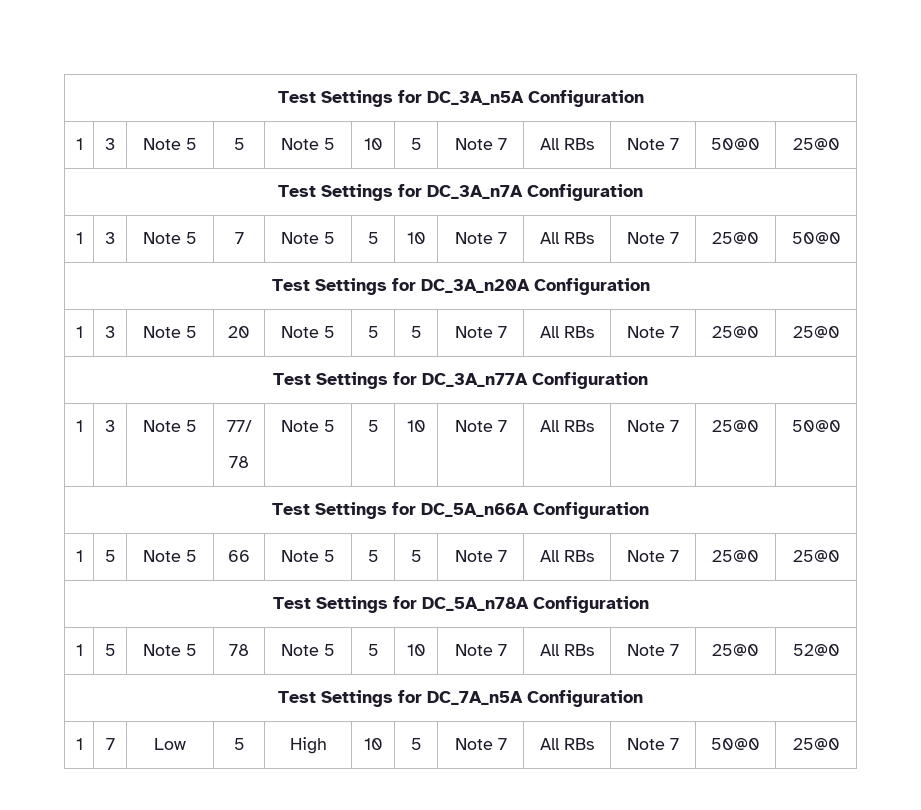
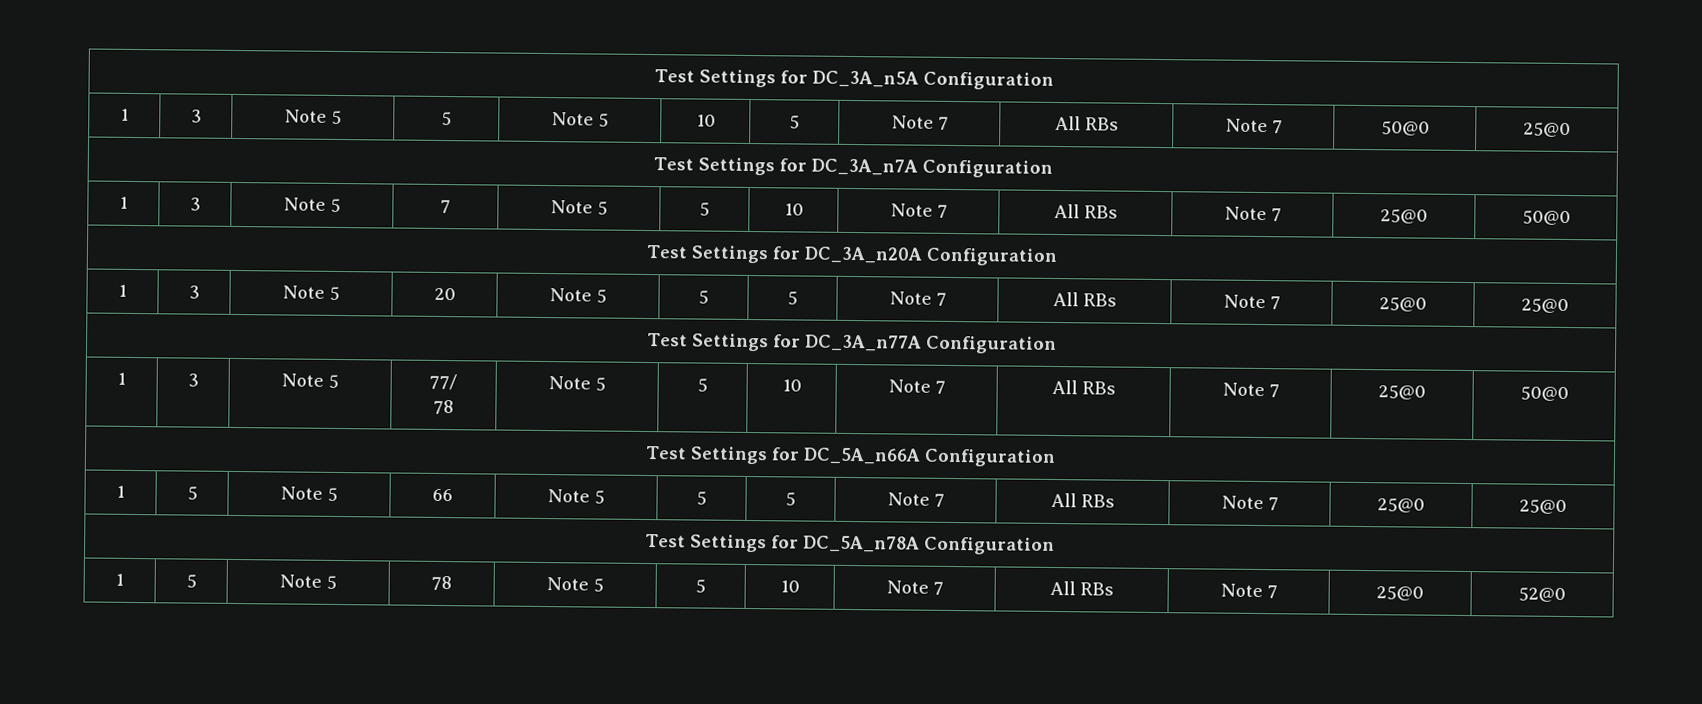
- Test Settings for DC_7A_n5A Configuration
- 1 | 7 | Low | 5 | High | 10 | 5 | Note 7 | All RBs | Note 7 | 50@0 | 25@0

